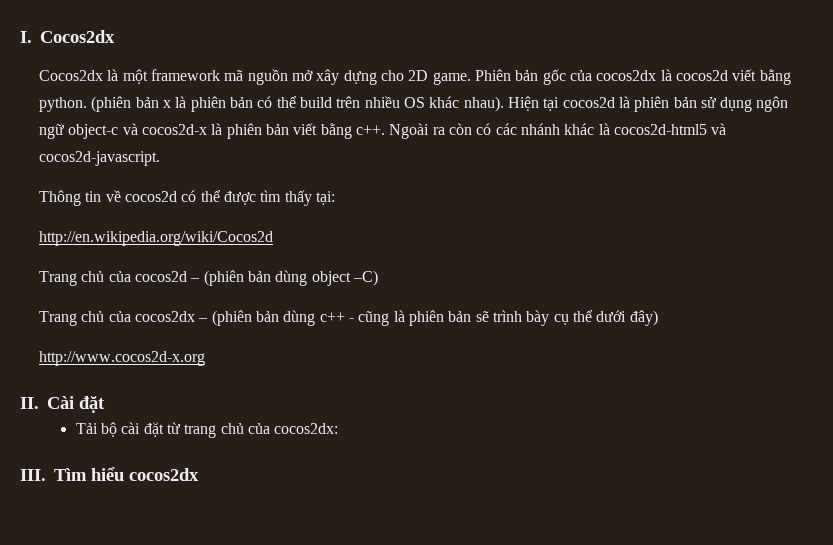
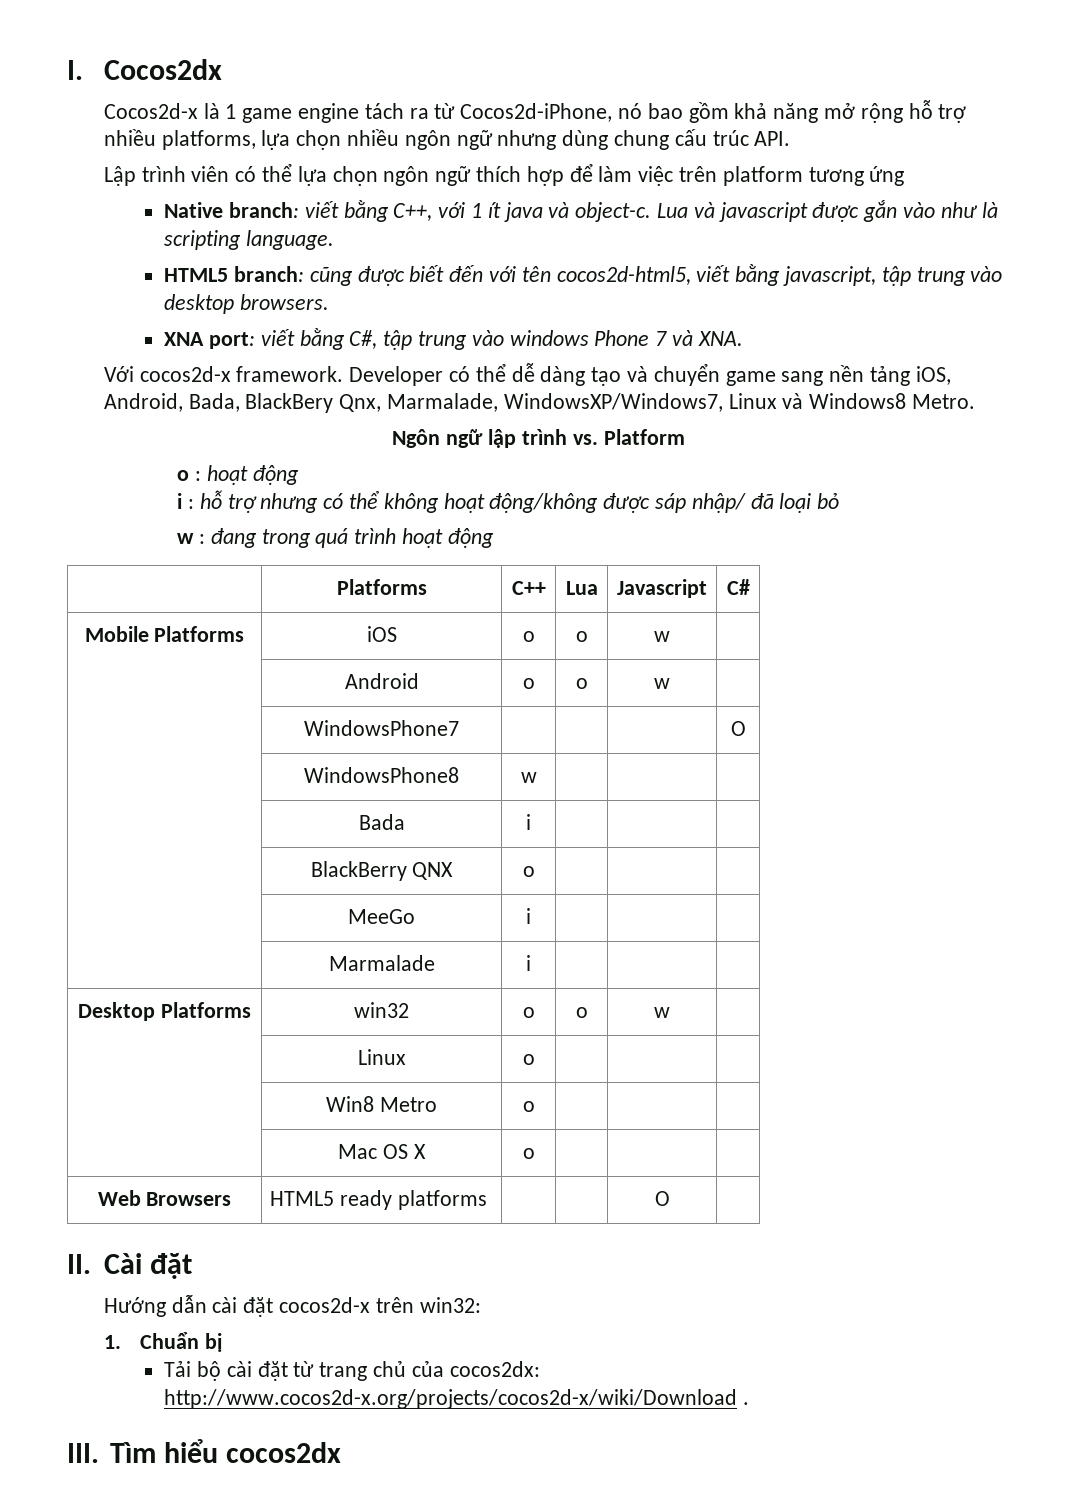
- Cocos2dx là một framework mã nguồn mở xây dựng cho 2D game. Phiên bản gốc của cocos2dx là cocos2d viết bằng python. (phiên bản x là phiên bản có thể build trên nhiều OS khác nhau). Hiện tại cocos2d là phiên bản sử dụng ngôn ngữ object-c và cocos2d-x là phiên bản viết bằng c++. Ngoài ra còn có các nhánh khác là cocos2d-html5 và cocos2d-javascript.
- Thông tin về cocos2d có thể được tìm thấy tại:
- http://en.wikipedia.org/wiki/Cocos2d
- Trang chủ của cocos2d – (phiên bản dùng object –C)
- Trang chủ của cocos2dx – (phiên bản dùng c++ - cũng là phiên bản sẽ trình bày cụ thể dưới đây)
- http://www.cocos2d-x.org
+ Cocos2d-x là 1 game engine tách ra từ Cocos2d-iPhone, nó bao gồm khả năng mở rộng hỗ trợ nhiều platforms, lựa chọn nhiều ngôn ngữ nhưng dùng chung cấu trúc API.
+ Lập trình viên có thể lựa chọn ngôn ngữ thích hợp để làm việc trên platform tương ứng
+ Native branch: viết bằng C++, với 1 ít java và object-c. Lua và javascript được gắn vào như là scripting language.
+ HTML5 branch: cũng được biết đến với tên cocos2d-html5, viết bằng javascript, tập trung vào desktop browsers.
+ XNA port: viết bằng C#, tập trung vào windows Phone 7 và XNA.
+ Với cocos2d-x framework. Developer có thể dễ dàng tạo và chuyển game sang nền tảng iOS, Android, Bada, BlackBery Qnx, Marmalade, WindowsXP/Windows7, Linux và Windows8 Metro.
+ Ngôn ngữ lập trình vs. Platform
+ o : hoạt động
+ i : hỗ trợ nhưng có thể không hoạt động/không được sáp nhập/ đã loại bỏ
+ w : đang trong quá trình hoạt động
+ | Platforms | C++ | Lua | Javascript | C#
+ Mobile Platforms | iOS | o | o | w |
+ | Android | o | o | w |
+ | WindowsPhone7 | | | | O
+ | WindowsPhone8 | w | | |
+ | Bada | i | | |
+ | BlackBerry QNX | o | | |
+ | MeeGo | i | | |
+ | Marmalade | i | | |
+ Desktop Platforms | win32 | o | o | w |
+ | Linux | o | | |
+ | Win8 Metro | o | | |
+ | Mac OS X | o | | |
+ Web Browsers | HTML5 ready platforms | | | O |
  II. Cài đặt
+ Hướng dẫn cài đặt cocos2d-x trên win32:
+ 1. Chuẩn bị
- Tải bộ cài đặt từ trang chủ của cocos2dx:
+ Tải bộ cài đặt từ trang chủ của cocos2dx: http://www.cocos2d-x.org/projects/cocos2d-x/wiki/Download .

